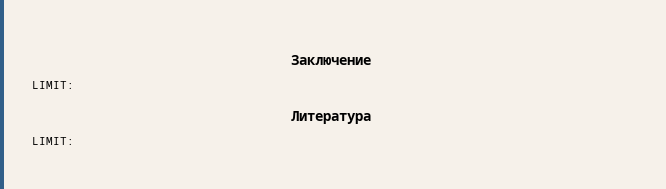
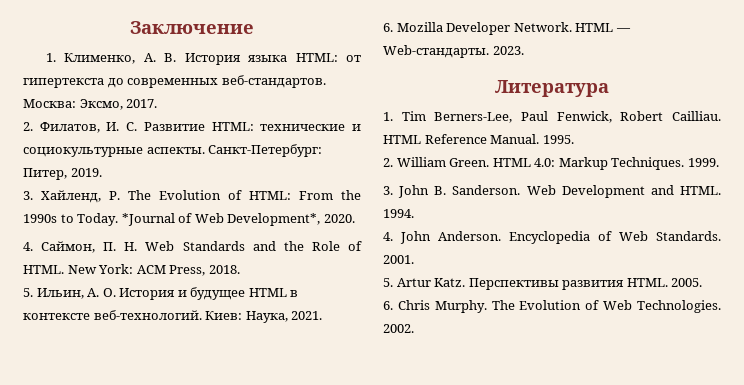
  Заключение
- LIMIT:
+ 1. Клименко, А. В. История языка HTML: от гипертекста до современных веб‑стандартов. Москва: Эксмо, 2017.
+ 2. Филатов, И. С. Развитие HTML: технические и социокультурные аспекты. Санкт‑Петербург: Питер, 2019.
+ 3. Хайленд, Р. The Evolution of HTML: From the 1990s to Today. *Journal of Web Development*, 2020.
+ 4. Саймон, П. H. Web Standards and the Role of HTML. New York: ACM Press, 2018.
+ 5. Ильин, А. О. История и будущее HTML в контексте веб‑технологий. Киев: Наука, 2021.
+ 6. Mozilla Developer Network. HTML — Web‑стандарты. 2023.
  Литература
- LIMIT:
+ 1. Tim Berners‑Lee, Paul Fenwick, Robert Cailliau. HTML Reference Manual. 1995.
+ 2. William Green. HTML 4.0: Markup Techniques. 1999.
+ 3. John B. Sanderson. Web Development and HTML. 1994.
+ 4. John Anderson. Encyclopedia of Web Standards. 2001.
+ 5. Artur Katz. Перспективы развития HTML. 2005.
+ 6. Chris Murphy. The Evolution of Web Technologies. 2002.

